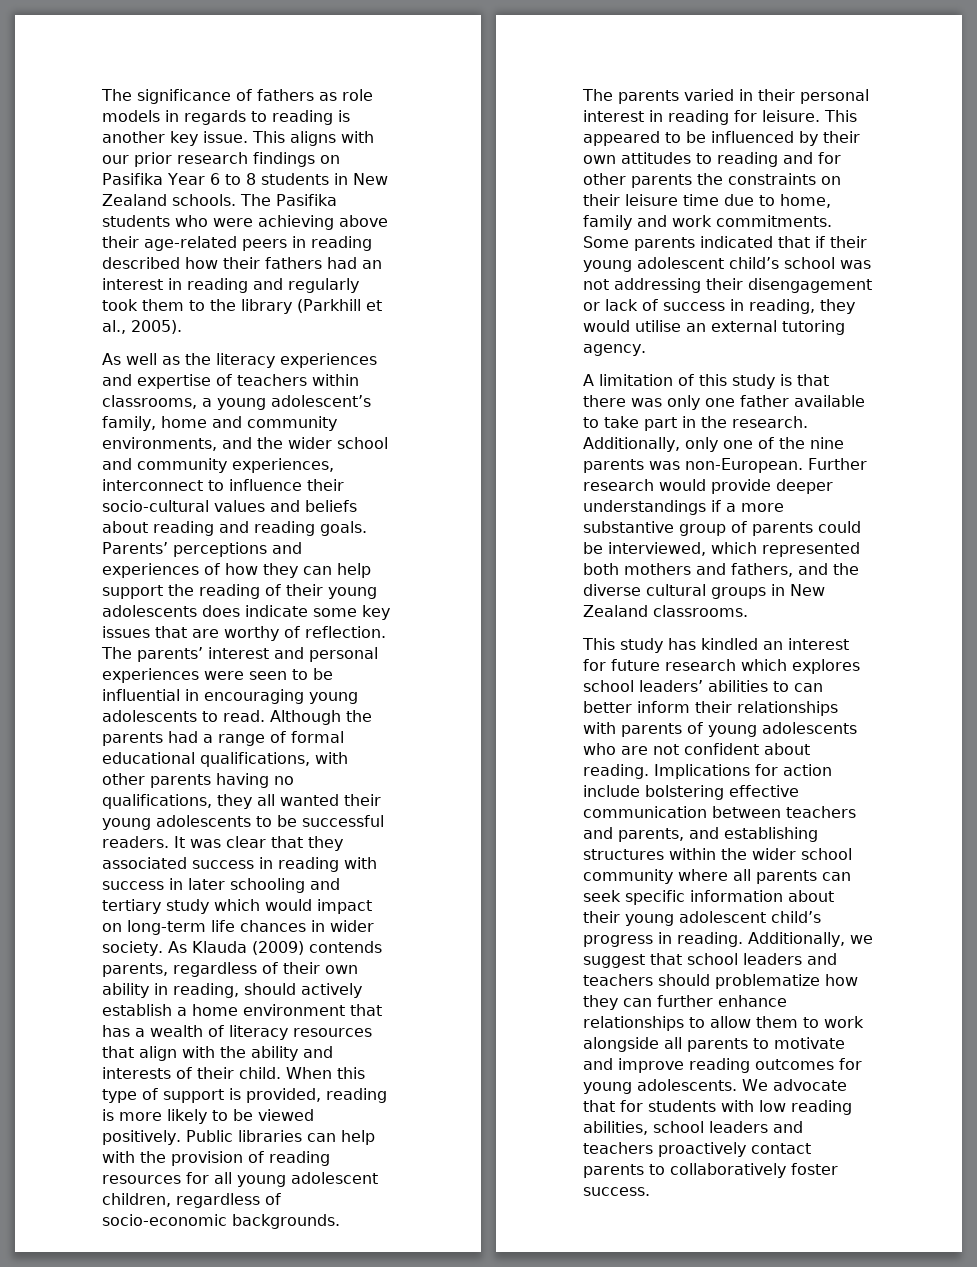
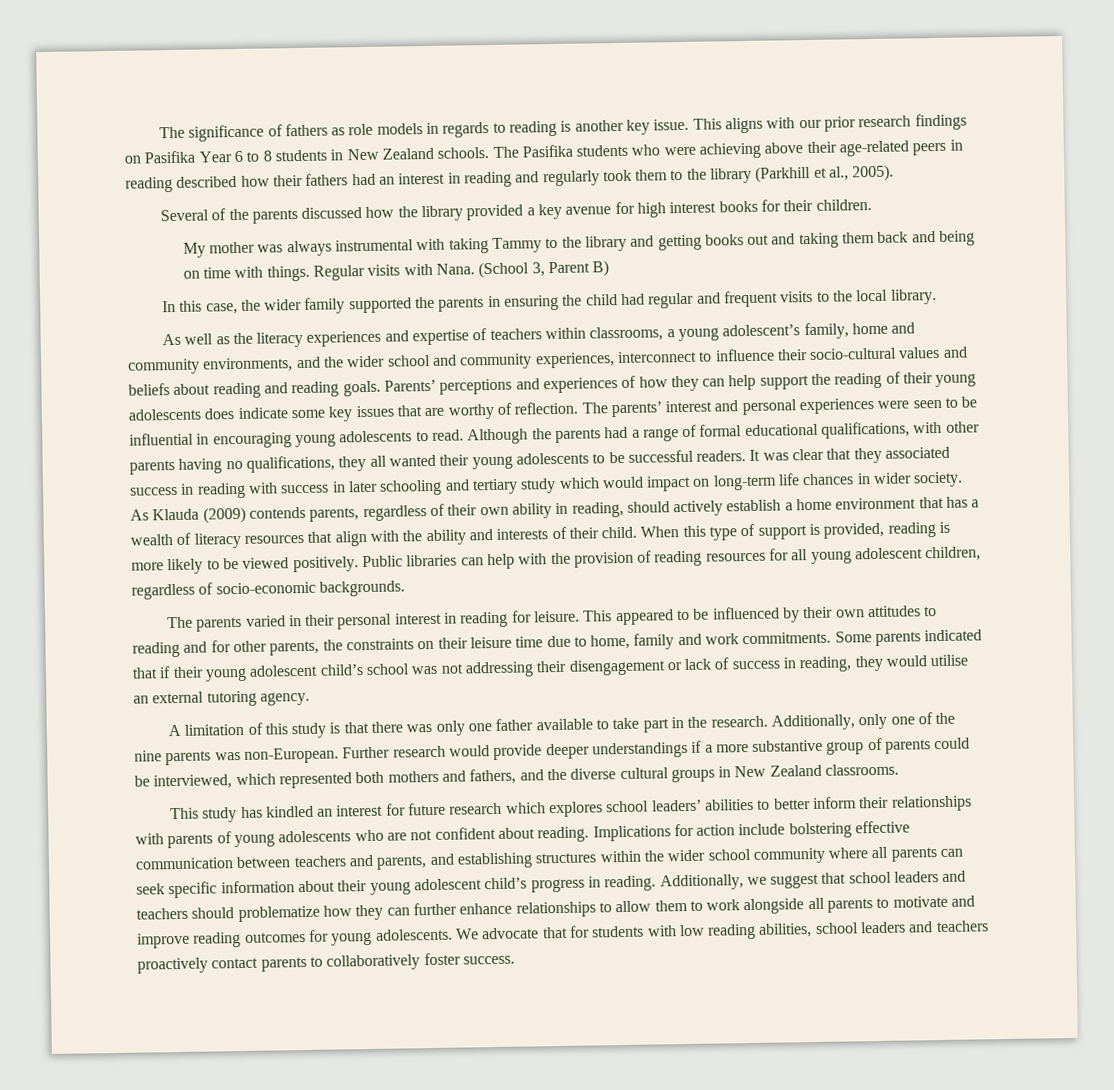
+ Several of the parents discussed how the library provided a key avenue for high interest books for their children.
+ My mother was always instrumental with taking Tammy to the library and getting books out and taking them back and being on time with things. Regular visits with Nana. (School 3, Parent B)
+ In this case, the wider family supported the parents in ensuring the child had regular and frequent visits to the local library.
- This appeared to be influenced by their own attitudes to reading and for other parents the constraints on their leisure time due to home, family and work commitments.
+ This appeared to be influenced by their own attitudes to reading and for other parents, the constraints on their leisure time due to home, family and work commitments.
- This study has kindled an interest for future research which explores school leaders’ abilities to can better inform their relationships with parents of young adolescents who are not confident about reading.
+ This study has kindled an interest for future research which explores school leaders’ abilities to better inform their relationships with parents of young adolescents who are not confident about reading.

